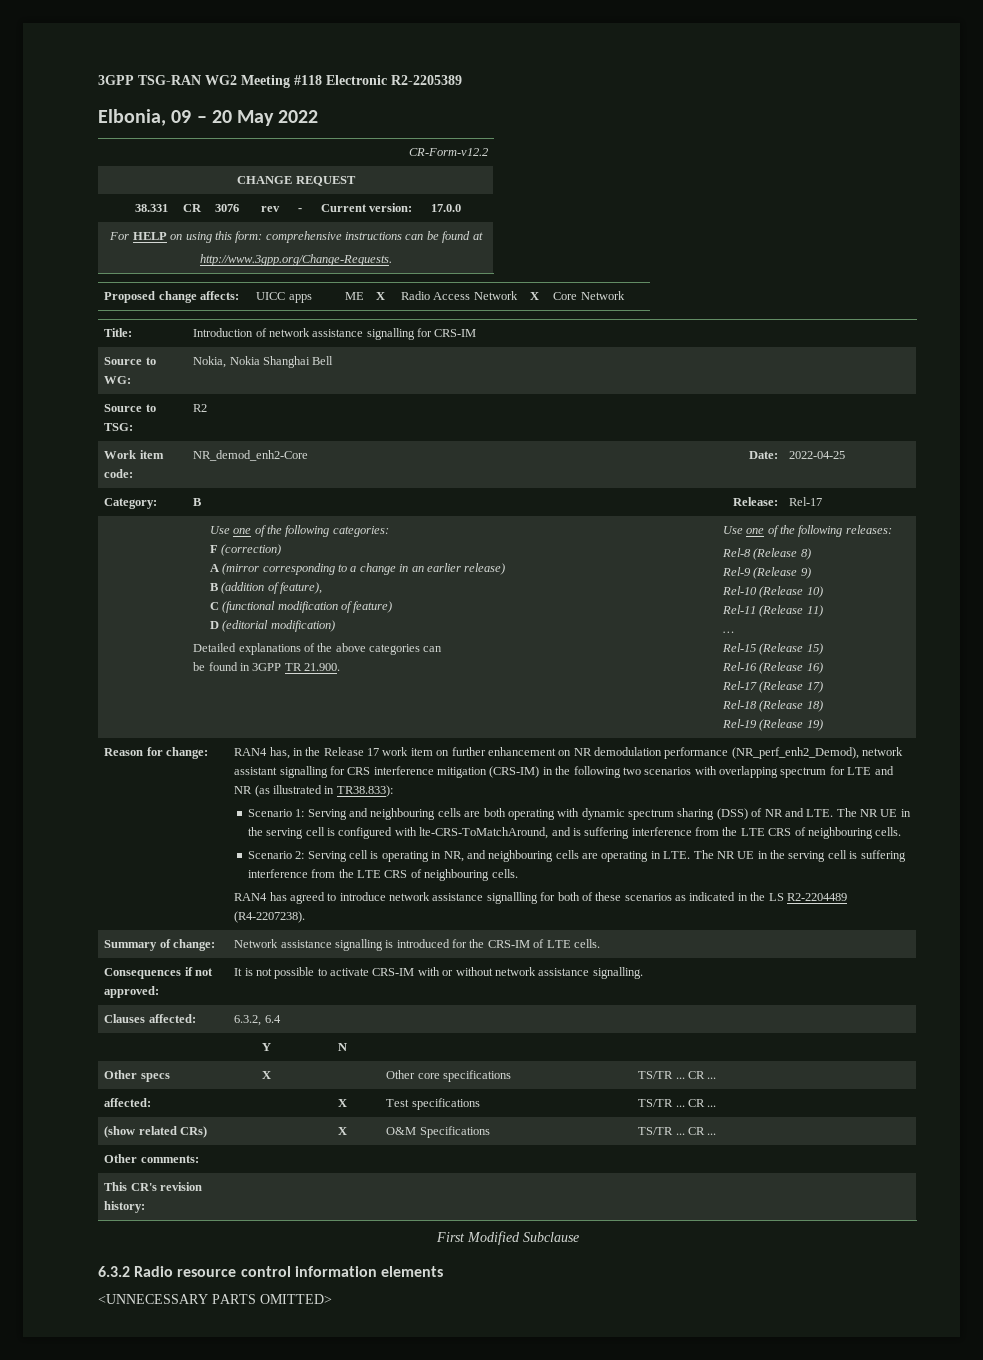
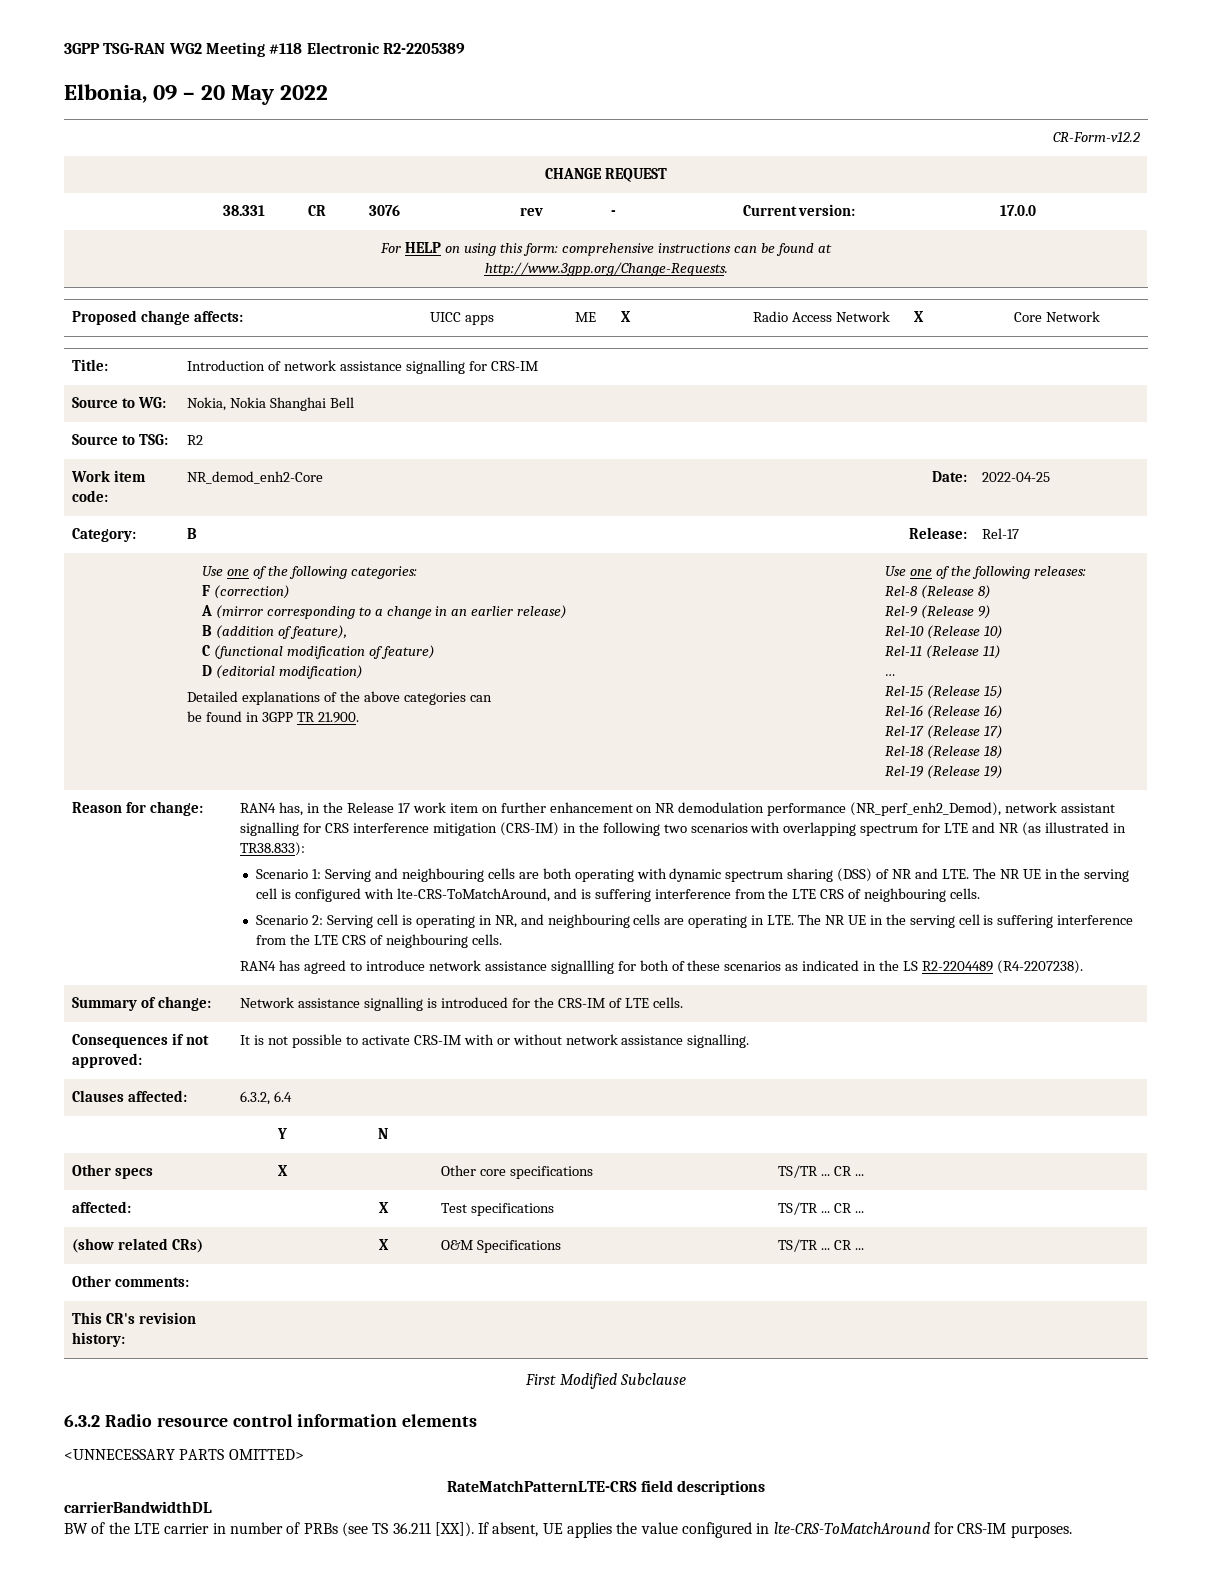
+ RateMatchPatternLTE-CRS field descriptions
+ carrierBandwidthDL
+ BW of the LTE carrier in number of PRBs (see TS 36.211 [XX]). If absent, UE applies the value configured in lte-CRS-ToMatchAround for CRS-IM purposes.

